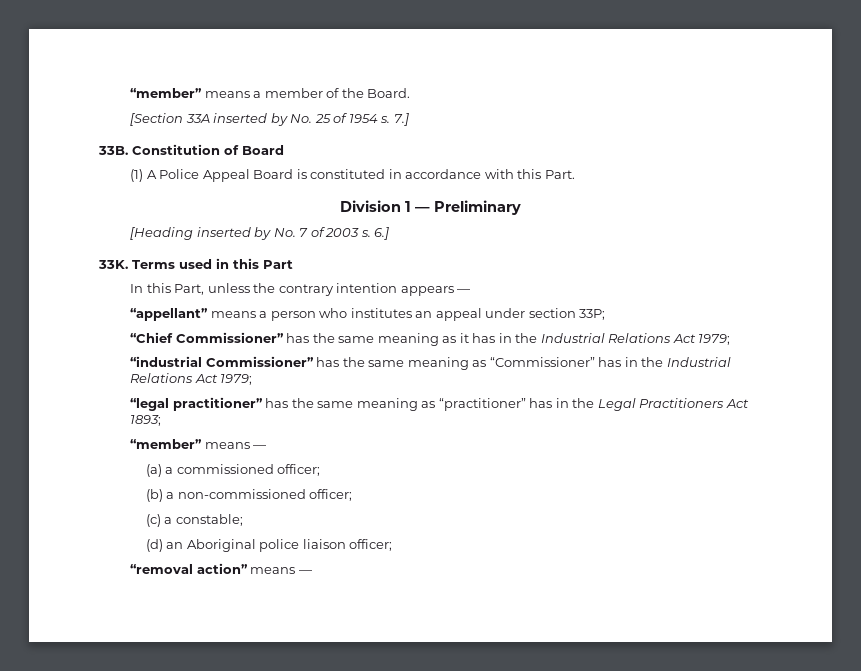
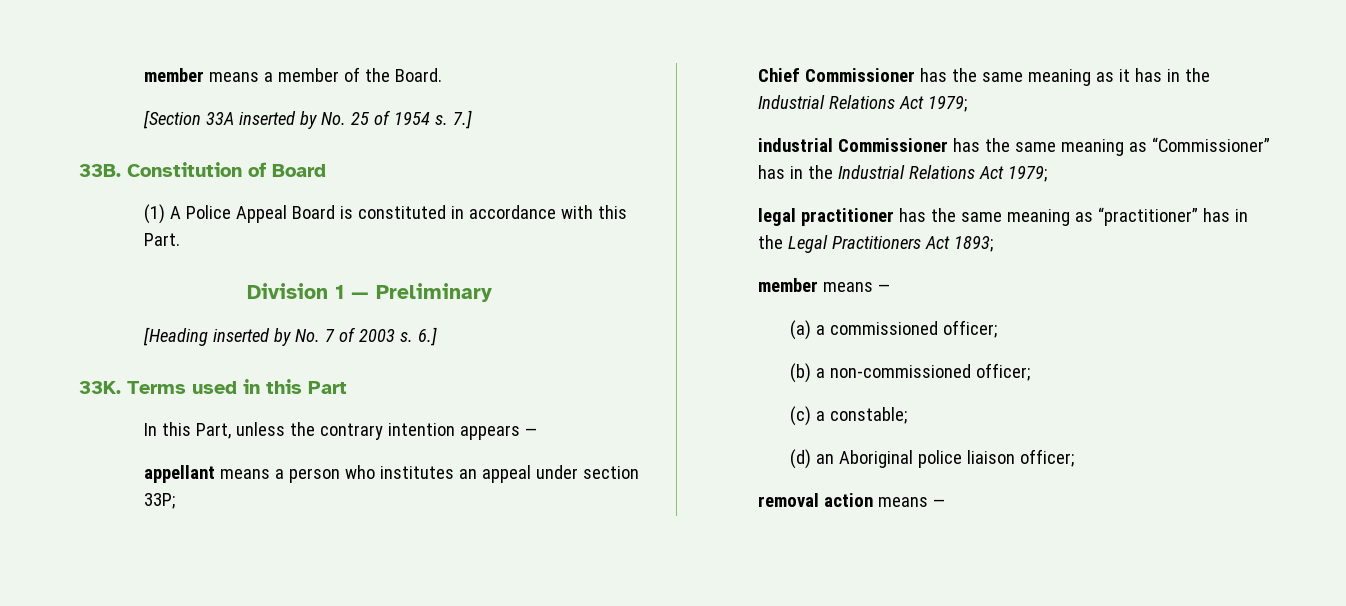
- “member” means a member of the Board.
+ member means a member of the Board.
- “appellant” means a person who institutes an appeal under section 33P;
+ appellant means a person who institutes an appeal under section 33P;
- “Chief Commissioner” has the same meaning as it has in the Industrial Relations Act 1979;
+ Chief Commissioner has the same meaning as it has in the Industrial Relations Act 1979;
- “industrial Commissioner” has the same meaning as “Commissioner” has in the Industrial Relations Act 1979;
+ industrial Commissioner has the same meaning as “Commissioner” has in the Industrial Relations Act 1979;
- “legal practitioner” has the same meaning as “practitioner” has in the Legal Practitioners Act 1893;
+ legal practitioner has the same meaning as “practitioner” has in the Legal Practitioners Act 1893;
- “member” means —
+ member means —
- “removal action” means —
+ removal action means —

